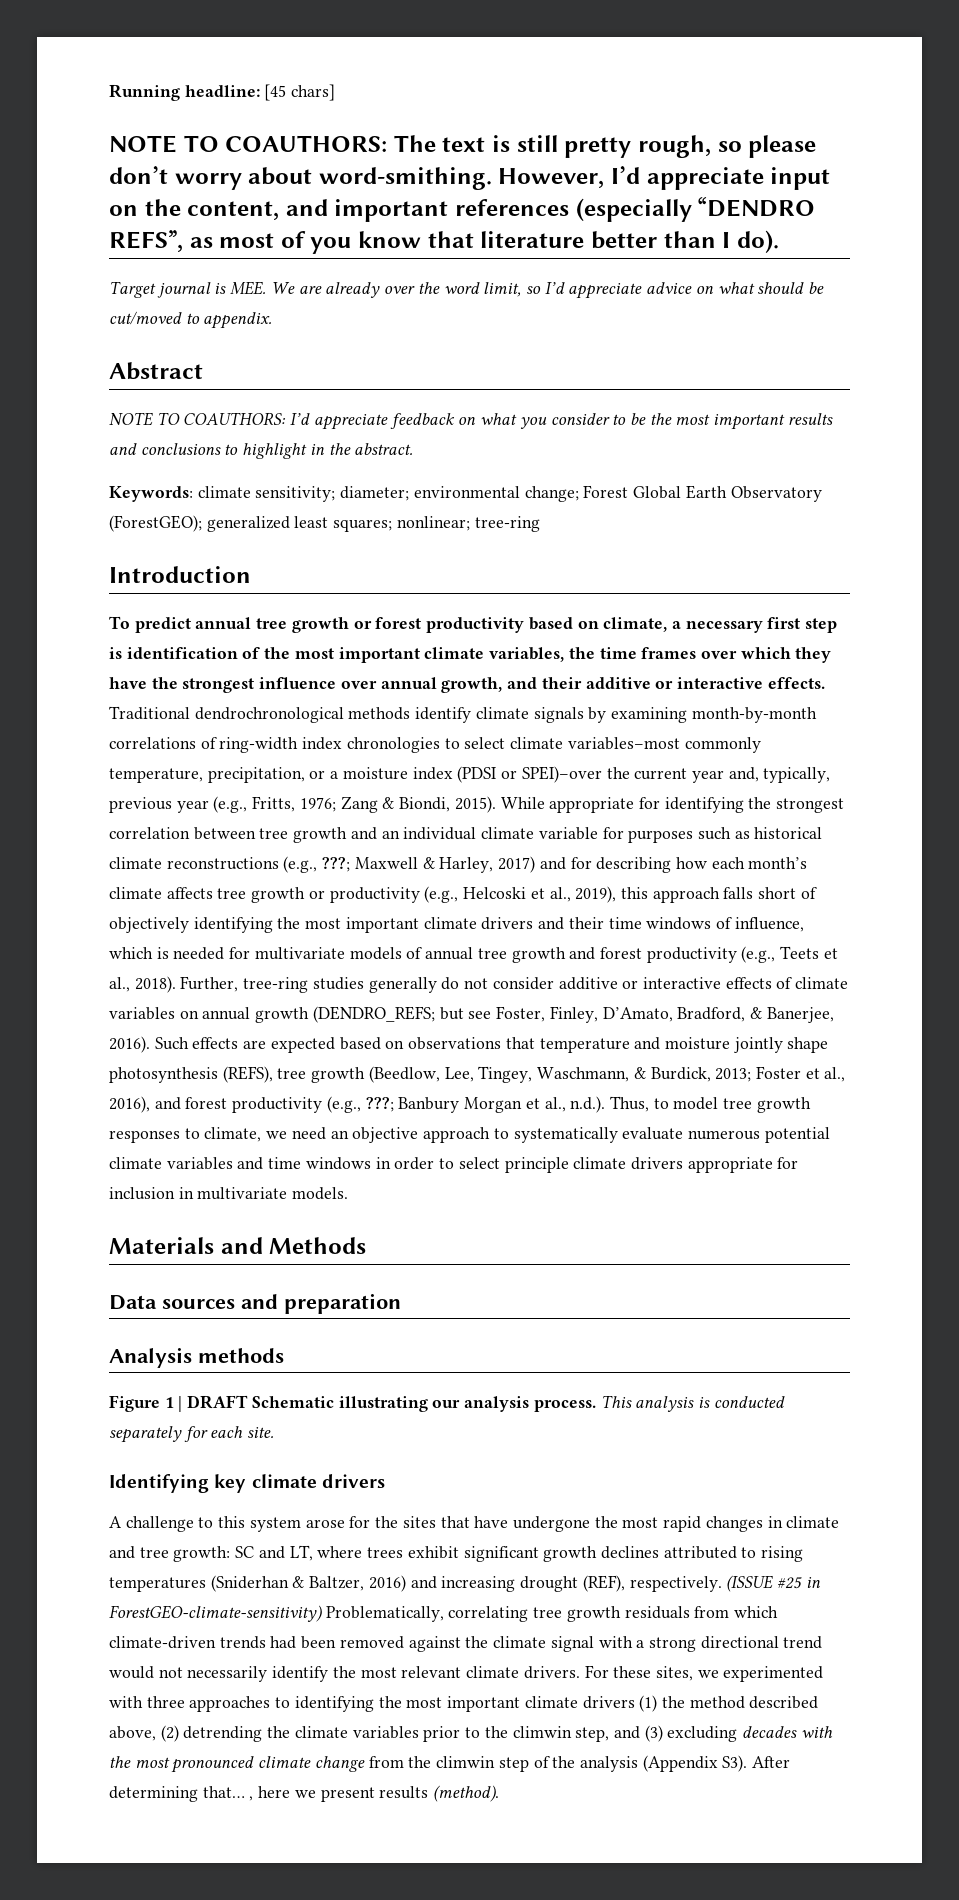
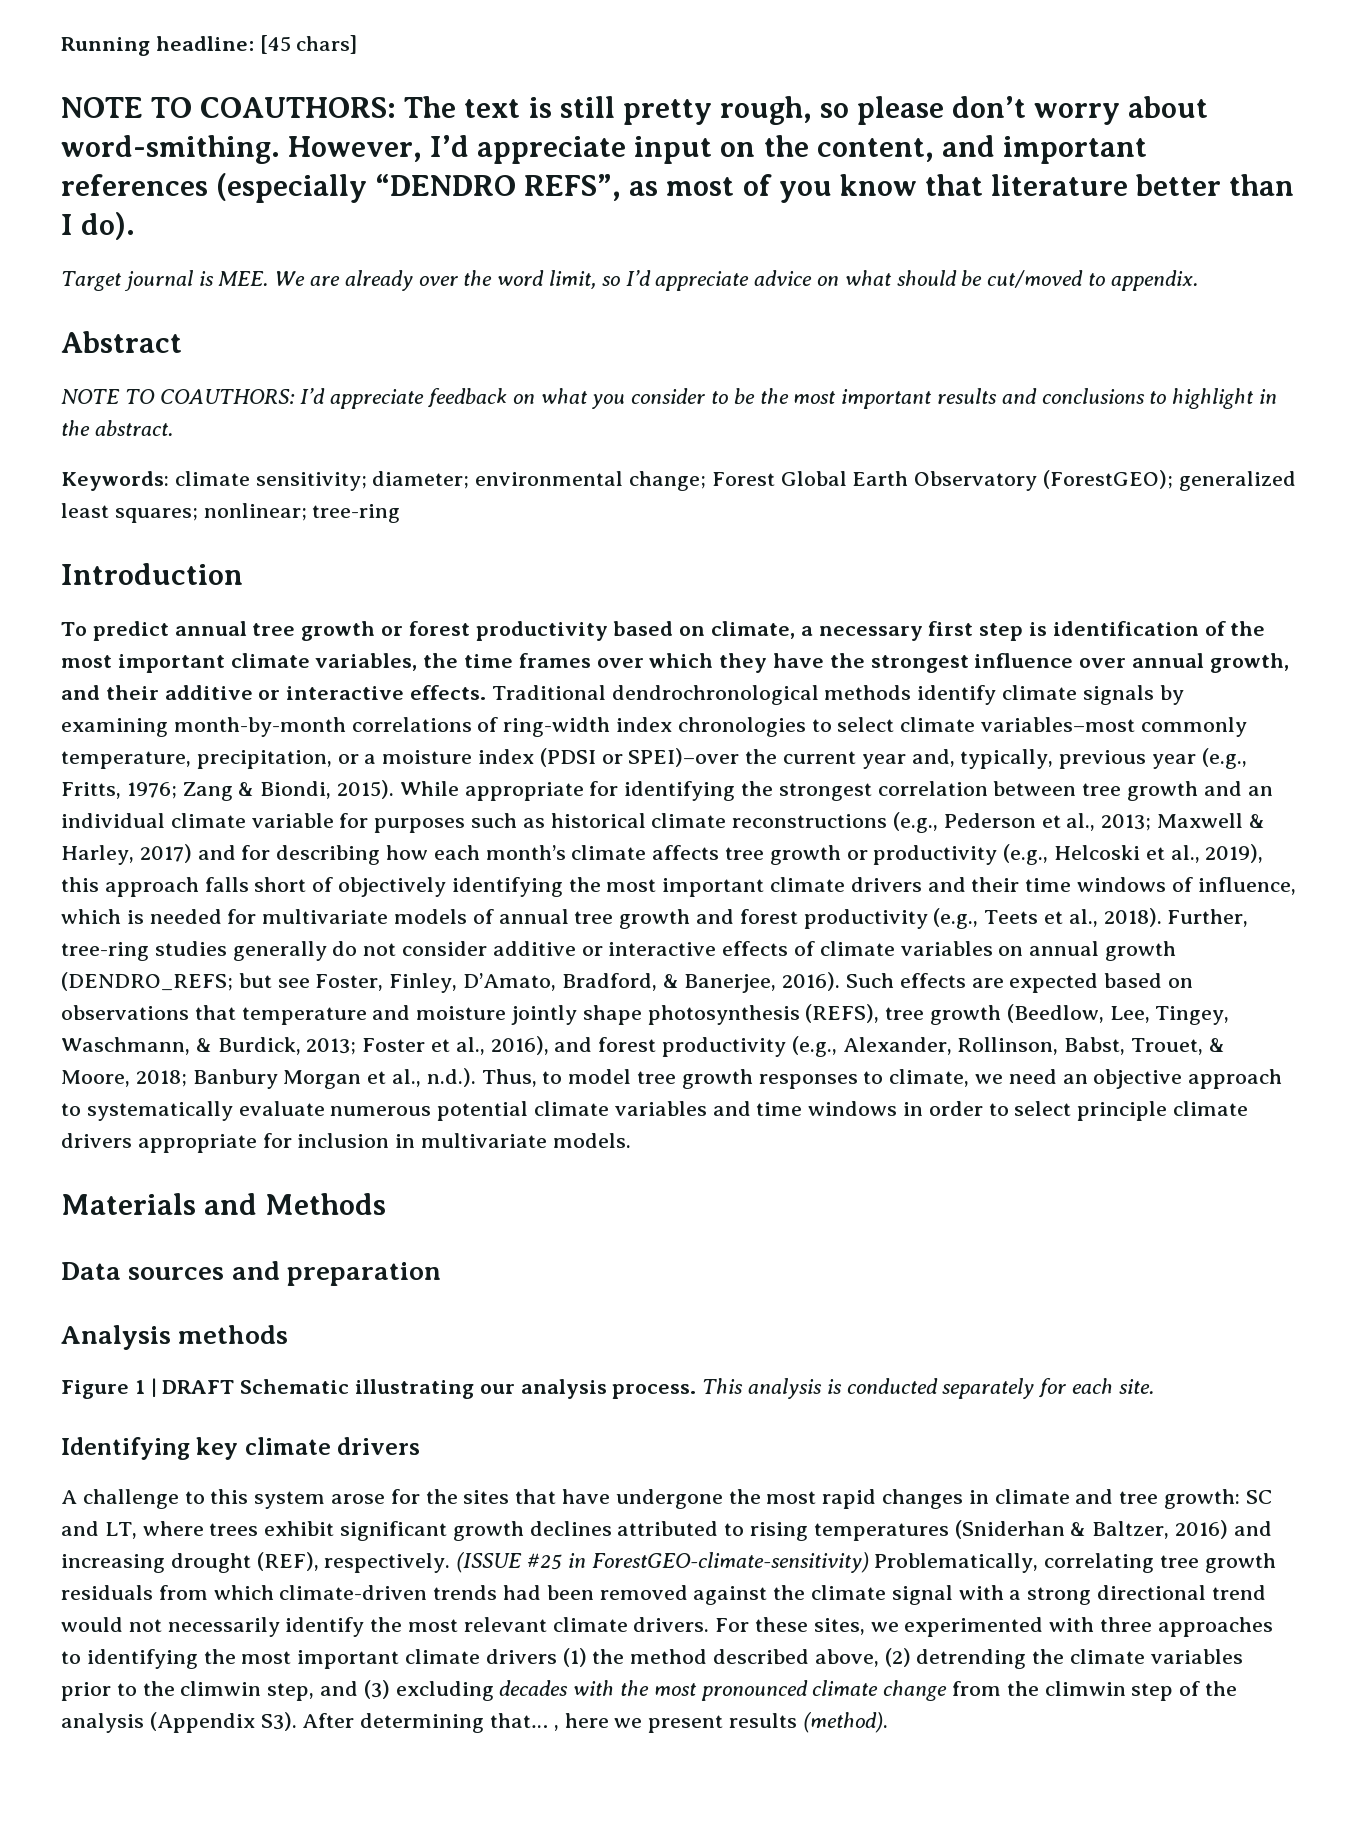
- While appropriate for identifying the strongest correlation between tree growth and an individual climate variable for purposes such as historical climate reconstructions (e.g., ???;
+ While appropriate for identifying the strongest correlation between tree growth and an individual climate variable for purposes such as historical climate reconstructions (e.g., Pederson et al., 2013;
- Foster et al., 2016), and forest productivity (e.g., ???;
+ Foster et al., 2016), and forest productivity (e.g., Alexander, Rollinson, Babst, Trouet, & Moore, 2018;

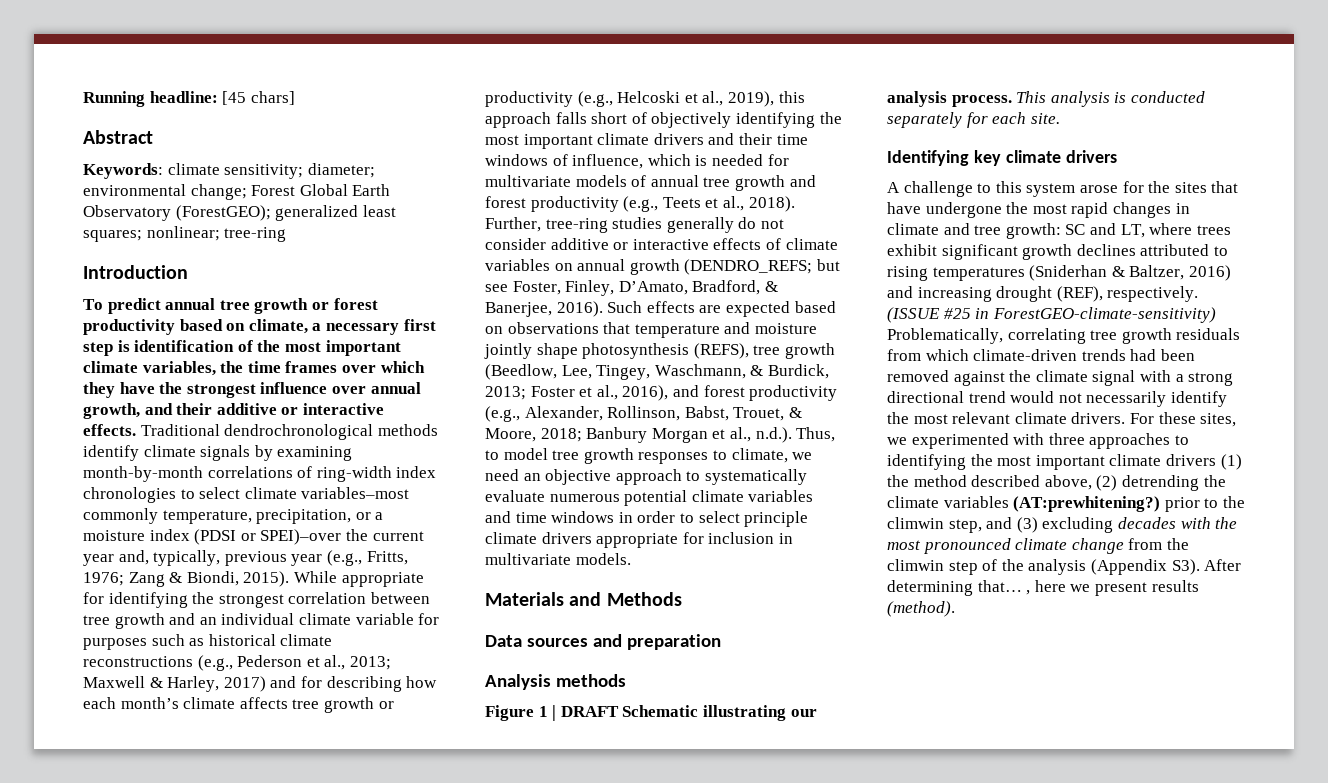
- NOTE TO COAUTHORS: The text is still pretty rough, so please don’t worry about word-smithing. However, I’d appreciate input on the content, and important references (especially “DENDRO REFS”, as most of you know that literature better than I do).
- Target journal is MEE. We are already over the word limit, so I’d appreciate advice on what should be cut/moved to appendix.
  Abstract
- NOTE TO COAUTHORS: I’d appreciate feedback on what you consider to be the most important results and conclusions to highlight in the abstract.
- For these sites, we experimented with three approaches to identifying the most important climate drivers (1) the method described above, (2) detrending the climate variables prior to the climwin step, and (3) excluding decades with the most pronounced climate change from the climwin step of the analysis (Appendix S3). After determining that… , here we present results (method).
+ For these sites, we experimented with three approaches to identifying the most important climate drivers (1) the method described above, (2) detrending the climate variables (AT:prewhitening?) prior to the climwin step, and (3) excluding decades with the most pronounced climate change from the climwin step of the analysis (Appendix S3). After determining that… , here we present results (method).

